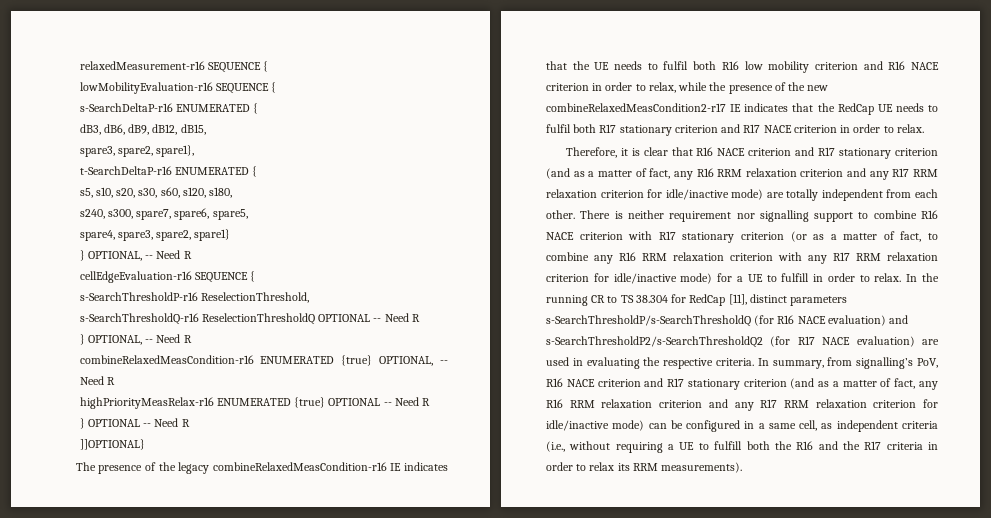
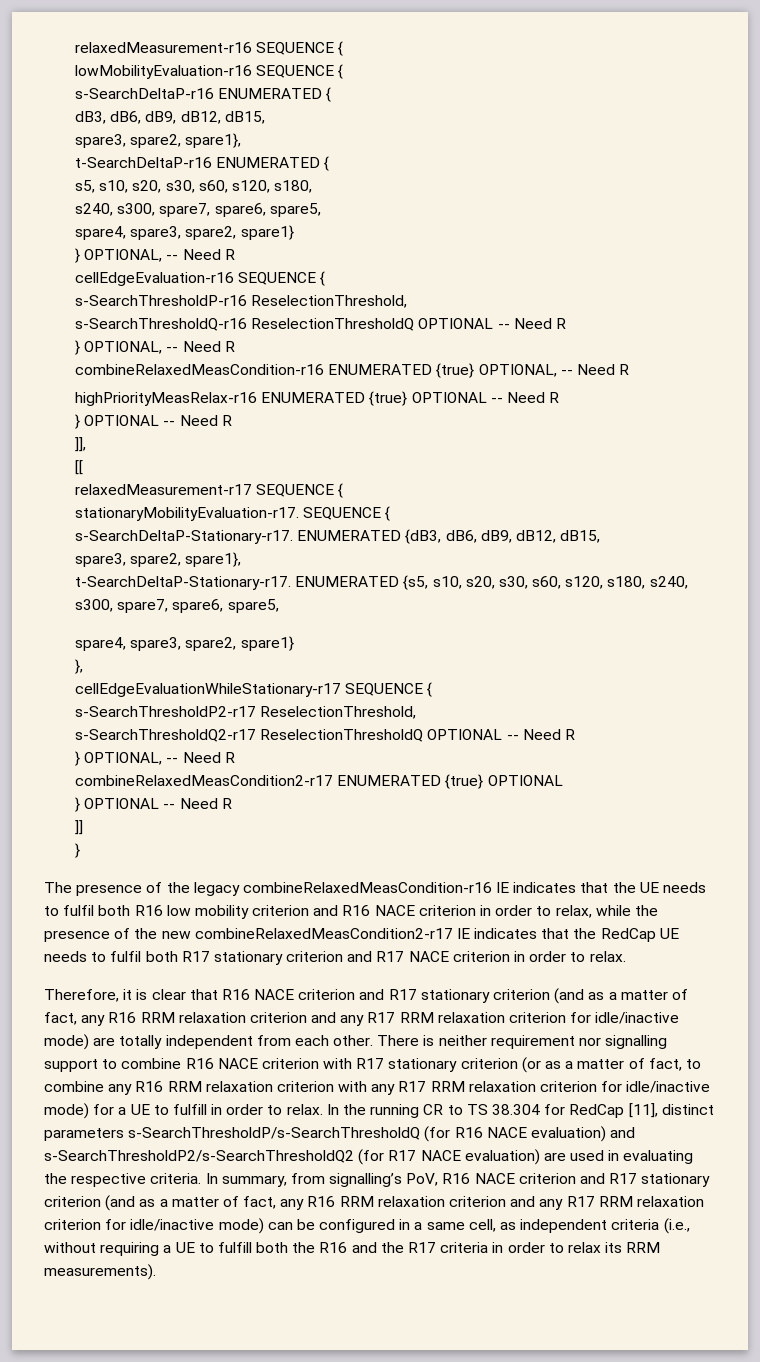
- ]]OPTIONAL}
+ ]],
+ [[
+ relaxedMeasurement-r17 SEQUENCE {
+ stationaryMobilityEvaluation-r17. SEQUENCE {
+ s-SearchDeltaP-Stationary-r17. ENUMERATED {dB3, dB6, dB9, dB12, dB15,
+ spare3, spare2, spare1},
+ t-SearchDeltaP-Stationary-r17. ENUMERATED {s5, s10, s20, s30, s60, s120, s180, s240, s300, spare7, spare6, spare5,
+ spare4, spare3, spare2, spare1}
+ },
+ cellEdgeEvaluationWhileStationary-r17 SEQUENCE {
+ s-SearchThresholdP2-r17 ReselectionThreshold,
+ s-SearchThresholdQ2-r17 ReselectionThresholdQ OPTIONAL -- Need R
+ } OPTIONAL, -- Need R
+ combineRelaxedMeasCondition2-r17 ENUMERATED {true} OPTIONAL
+ } OPTIONAL -- Need R
+ ]]
+ }

